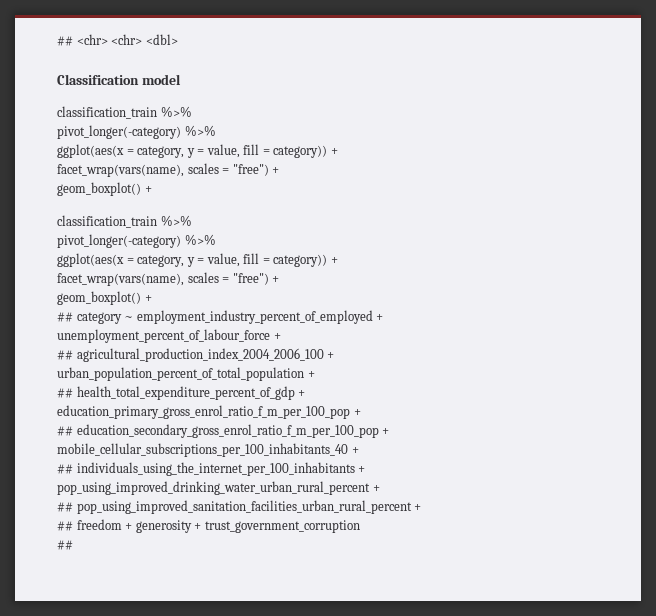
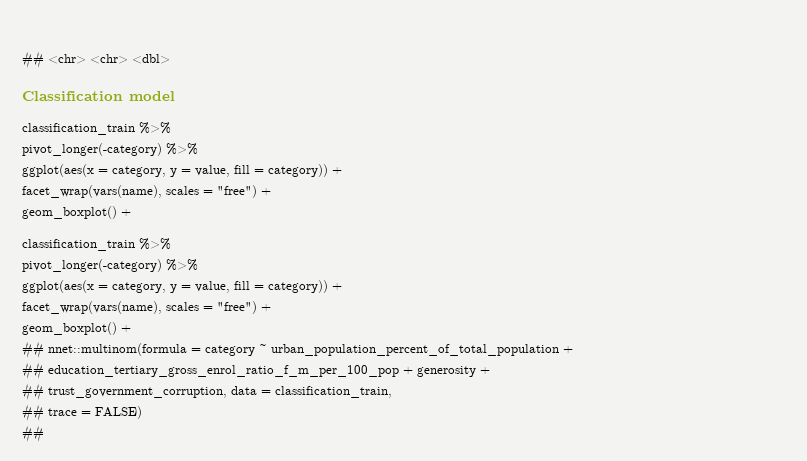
- ## category ~ employment_industry_percent_of_employed + unemployment_percent_of_labour_force +
- ## agricultural_production_index_2004_2006_100 + urban_population_percent_of_total_population +
+ ## nnet::multinom(formula = category ~ urban_population_percent_of_total_population +
- ## health_total_expenditure_percent_of_gdp + education_primary_gross_enrol_ratio_f_m_per_100_pop +
- ## education_secondary_gross_enrol_ratio_f_m_per_100_pop + mobile_cellular_subscriptions_per_100_inhabitants_40 +
- ## individuals_using_the_internet_per_100_inhabitants + pop_using_improved_drinking_water_urban_rural_percent +
- ## pop_using_improved_sanitation_facilities_urban_rural_percent +
- ## freedom + generosity + trust_government_corruption
+ ## education_tertiary_gross_enrol_ratio_f_m_per_100_pop + generosity +
+ ## trust_government_corruption, data = classification_train,
+ ## trace = FALSE)

